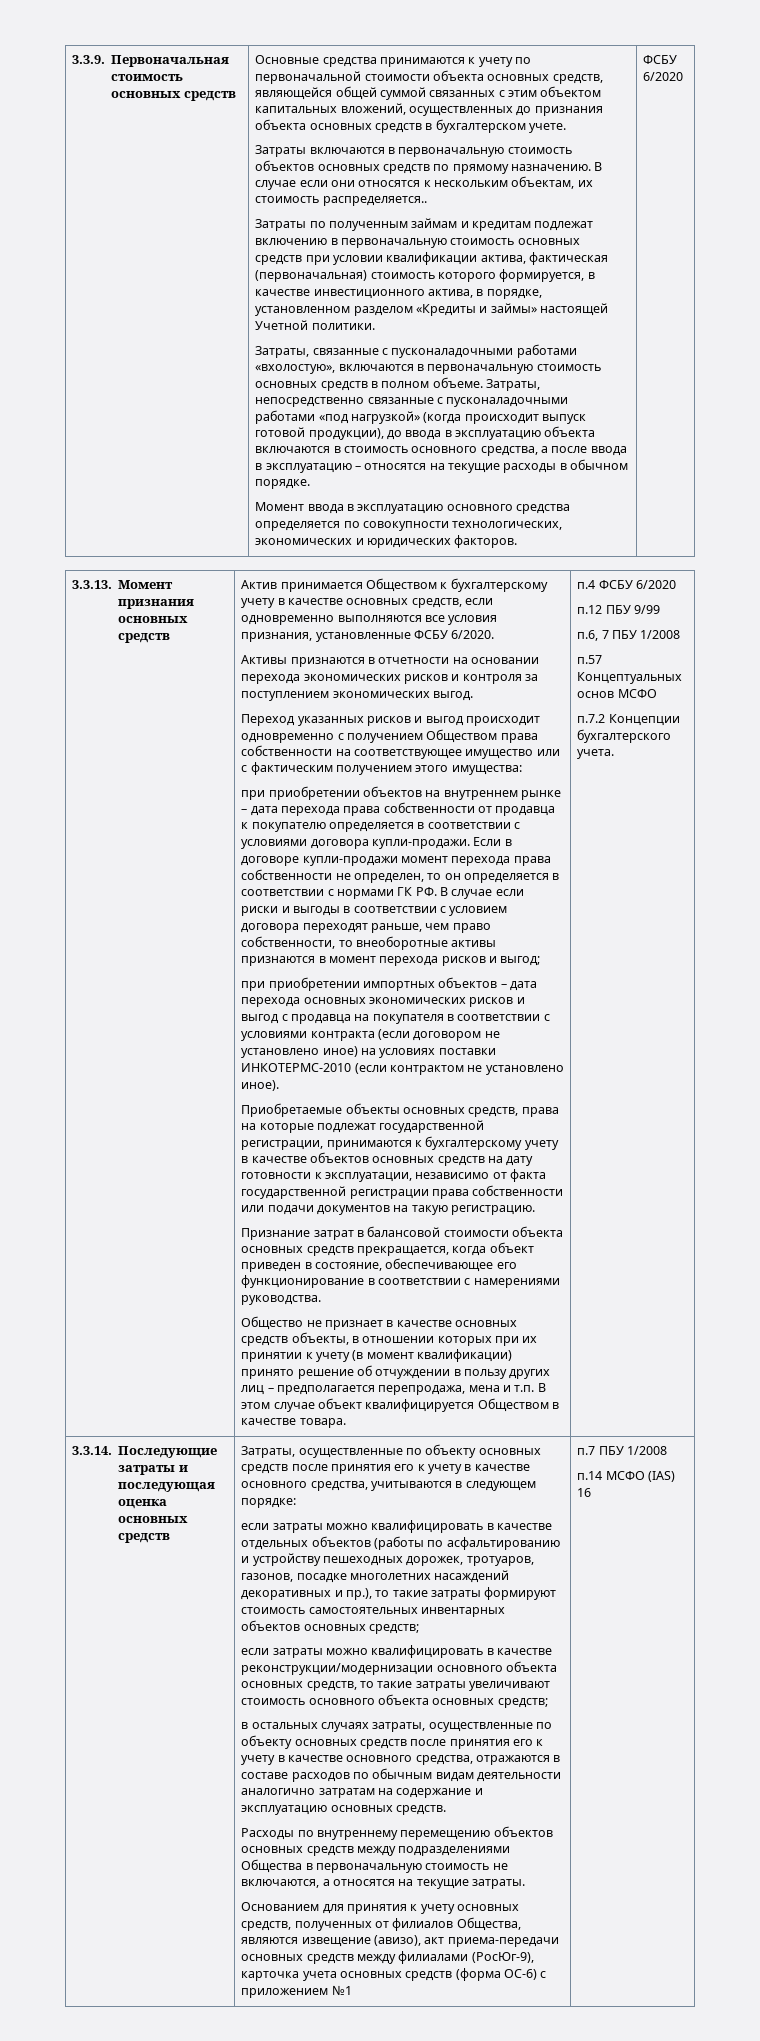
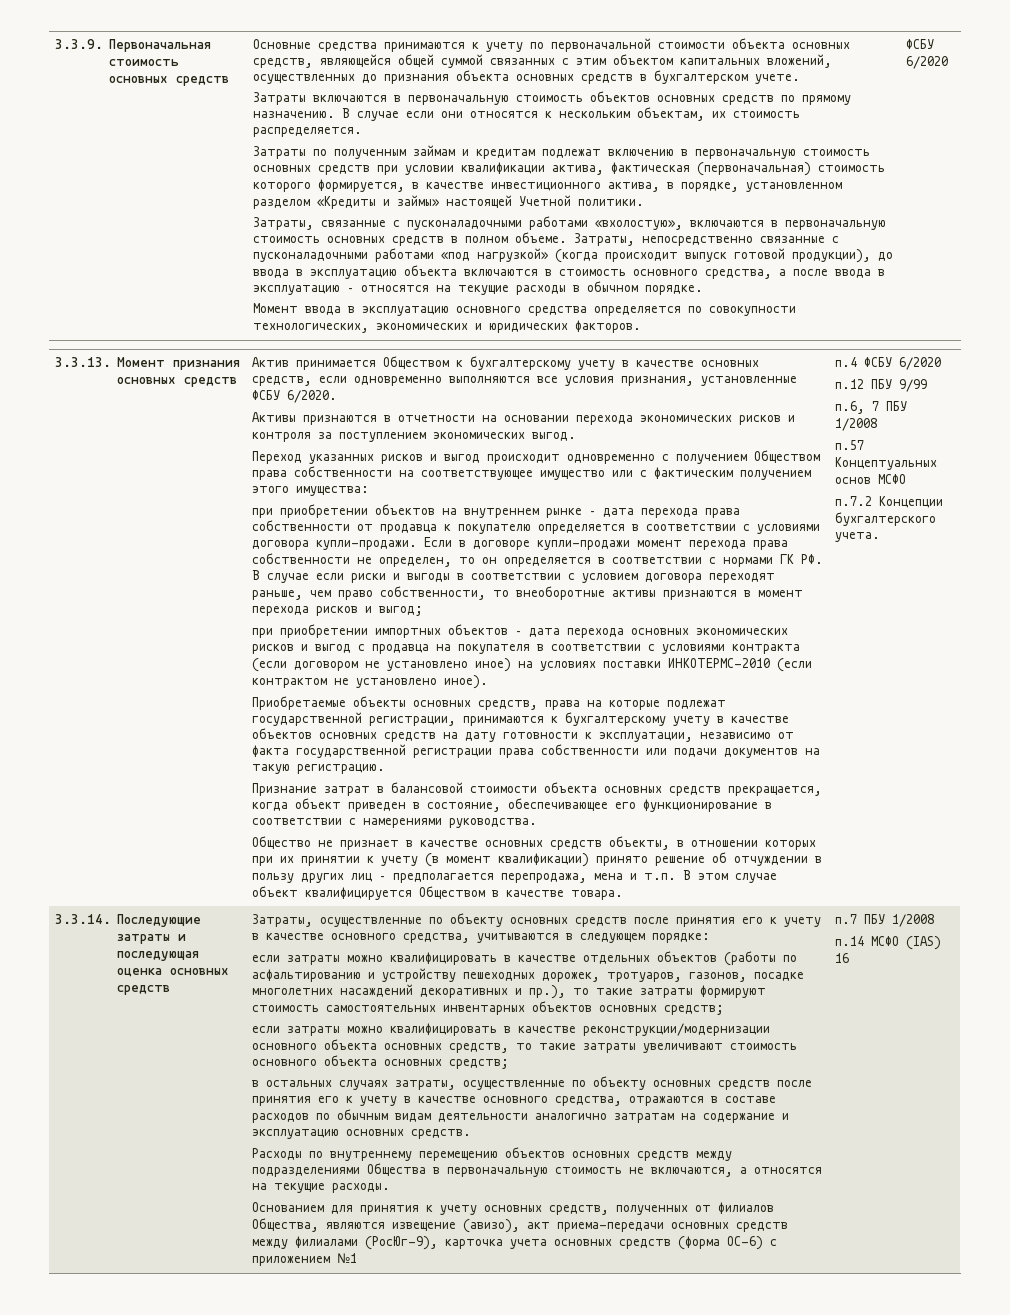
- В случае если они относятся к нескольким объектам, их стоимость распределяется..
+ В случае если они относятся к нескольким объектам, их стоимость распределяется.
- Расходы по внутреннему перемещению объектов основных средств между подразделениями Общества в первоначальную стоимость не включаются, а относятся на текущие затраты.
+ Расходы по внутреннему перемещению объектов основных средств между подразделениями Общества в первоначальную стоимость не включаются, а относятся на текущие расходы.

